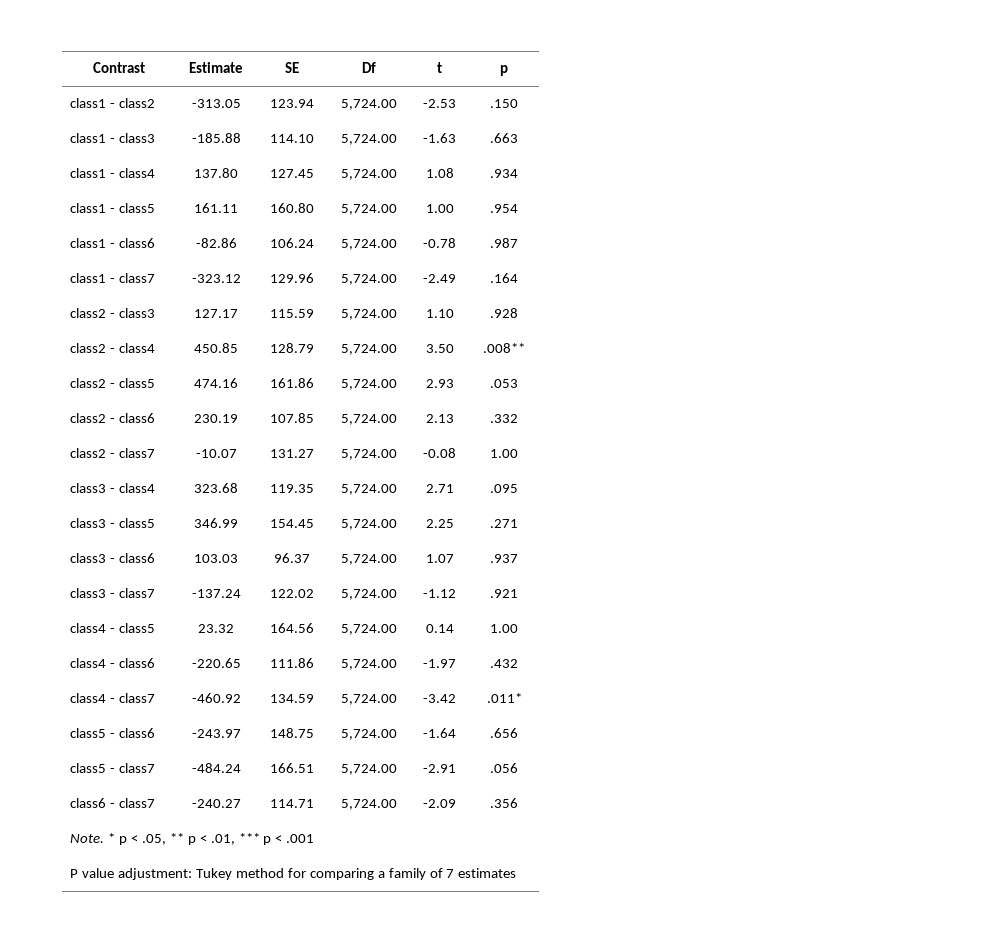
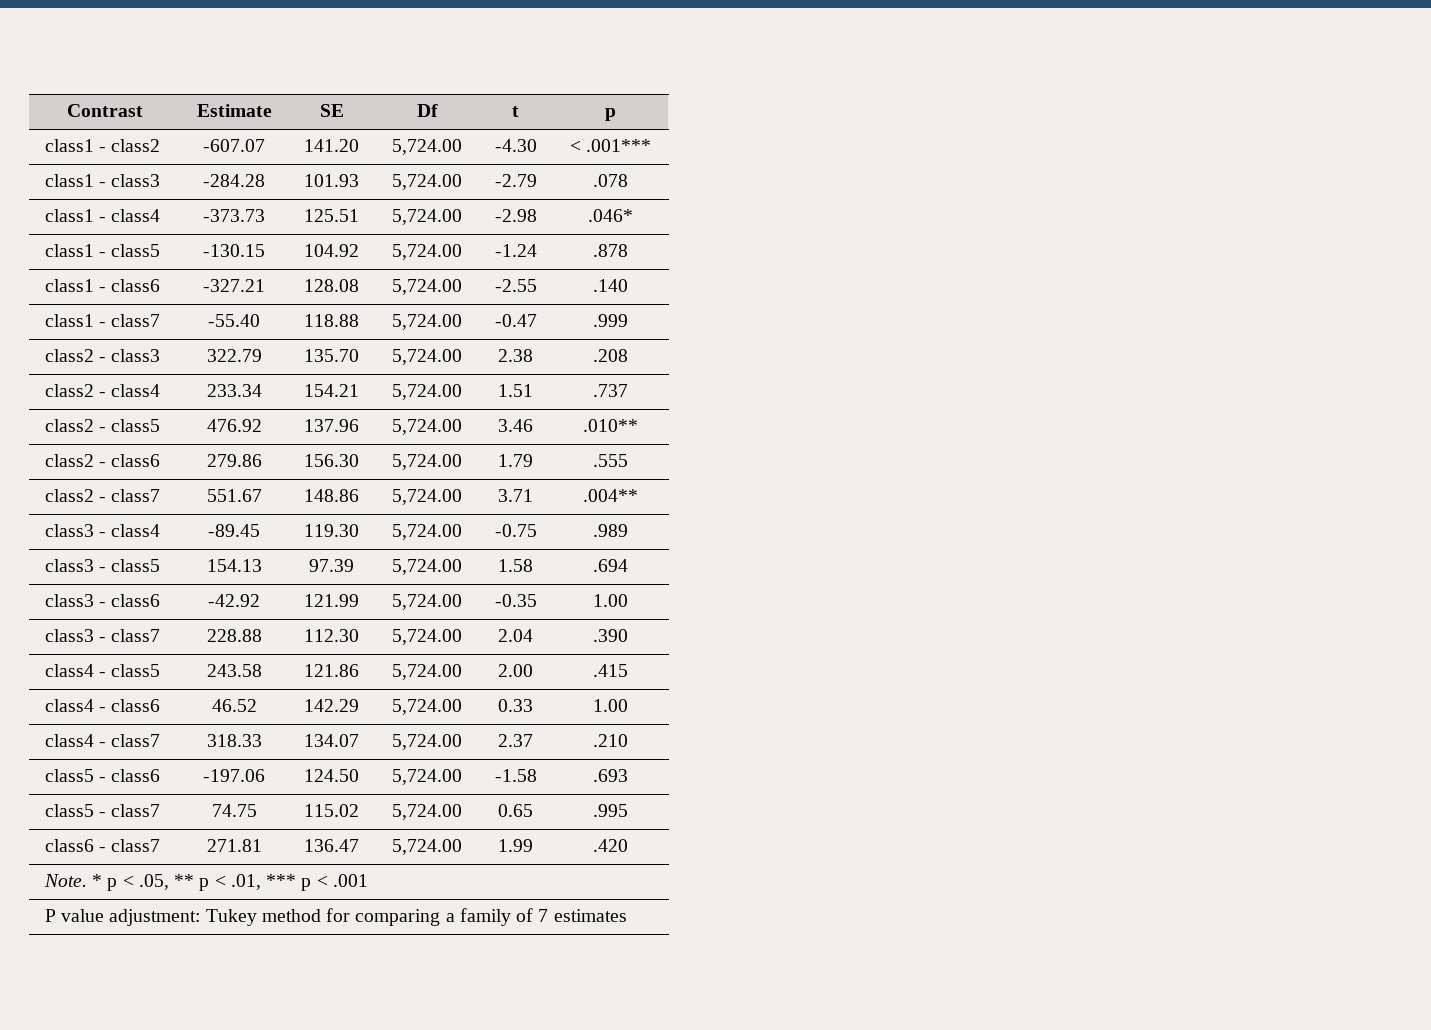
- class1 - class2 | -313.05 | 123.94 | 5,724.00 | -2.53 | .150
+ class1 - class2 | -607.07 | 141.20 | 5,724.00 | -4.30 | < .001***
- class1 - class3 | -185.88 | 114.10 | 5,724.00 | -1.63 | .663
+ class1 - class3 | -284.28 | 101.93 | 5,724.00 | -2.79 | .078
- class1 - class4 | 137.80 | 127.45 | 5,724.00 | 1.08 | .934
+ class1 - class4 | -373.73 | 125.51 | 5,724.00 | -2.98 | .046*
- class1 - class5 | 161.11 | 160.80 | 5,724.00 | 1.00 | .954
+ class1 - class5 | -130.15 | 104.92 | 5,724.00 | -1.24 | .878
- class1 - class6 | -82.86 | 106.24 | 5,724.00 | -0.78 | .987
+ class1 - class6 | -327.21 | 128.08 | 5,724.00 | -2.55 | .140
- class1 - class7 | -323.12 | 129.96 | 5,724.00 | -2.49 | .164
+ class1 - class7 | -55.40 | 118.88 | 5,724.00 | -0.47 | .999
- class2 - class3 | 127.17 | 115.59 | 5,724.00 | 1.10 | .928
+ class2 - class3 | 322.79 | 135.70 | 5,724.00 | 2.38 | .208
- class2 - class4 | 450.85 | 128.79 | 5,724.00 | 3.50 | .008**
+ class2 - class4 | 233.34 | 154.21 | 5,724.00 | 1.51 | .737
- class2 - class5 | 474.16 | 161.86 | 5,724.00 | 2.93 | .053
+ class2 - class5 | 476.92 | 137.96 | 5,724.00 | 3.46 | .010**
- class2 - class6 | 230.19 | 107.85 | 5,724.00 | 2.13 | .332
+ class2 - class6 | 279.86 | 156.30 | 5,724.00 | 1.79 | .555
- class2 - class7 | -10.07 | 131.27 | 5,724.00 | -0.08 | 1.00
- class3 - class4 | 323.68 | 119.35 | 5,724.00 | 2.71 | .095
- class3 - class5 | 346.99 | 154.45 | 5,724.00 | 2.25 | .271
- class3 - class6 | 103.03 | 96.37 | 5,724.00 | 1.07 | .937
- class3 - class7 | -137.24 | 122.02 | 5,724.00 | -1.12 | .921
+ class2 - class7 | 551.67 | 148.86 | 5,724.00 | 3.71 | .004**
+ class3 - class4 | -89.45 | 119.30 | 5,724.00 | -0.75 | .989
+ class3 - class5 | 154.13 | 97.39 | 5,724.00 | 1.58 | .694
+ class3 - class6 | -42.92 | 121.99 | 5,724.00 | -0.35 | 1.00
+ class3 - class7 | 228.88 | 112.30 | 5,724.00 | 2.04 | .390
- class4 - class5 | 23.32 | 164.56 | 5,724.00 | 0.14 | 1.00
- class4 - class6 | -220.65 | 111.86 | 5,724.00 | -1.97 | .432
- class4 - class7 | -460.92 | 134.59 | 5,724.00 | -3.42 | .011*
+ class4 - class5 | 243.58 | 121.86 | 5,724.00 | 2.00 | .415
+ class4 - class6 | 46.52 | 142.29 | 5,724.00 | 0.33 | 1.00
+ class4 - class7 | 318.33 | 134.07 | 5,724.00 | 2.37 | .210
- class5 - class6 | -243.97 | 148.75 | 5,724.00 | -1.64 | .656
+ class5 - class6 | -197.06 | 124.50 | 5,724.00 | -1.58 | .693
- class5 - class7 | -484.24 | 166.51 | 5,724.00 | -2.91 | .056
+ class5 - class7 | 74.75 | 115.02 | 5,724.00 | 0.65 | .995
- class6 - class7 | -240.27 | 114.71 | 5,724.00 | -2.09 | .356
+ class6 - class7 | 271.81 | 136.47 | 5,724.00 | 1.99 | .420

